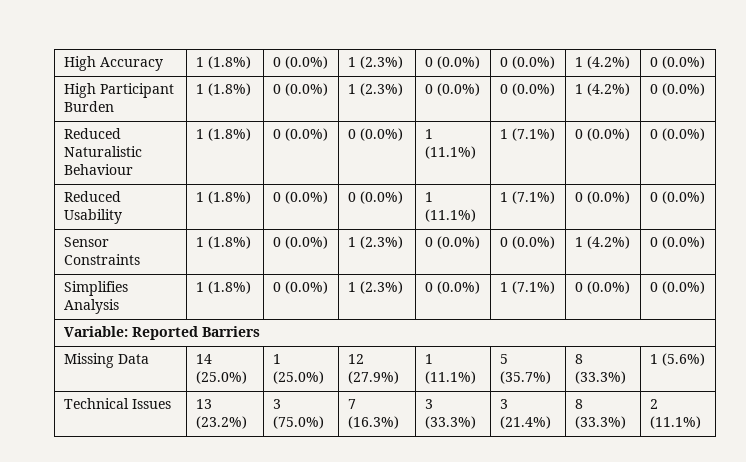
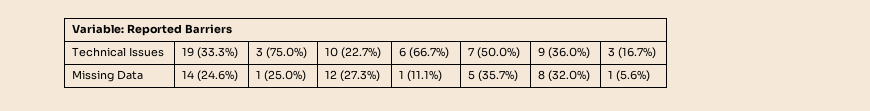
- High Accuracy | 1 (1.8%) | 0 (0.0%) | 1 (2.3%) | 0 (0.0%) | 0 (0.0%) | 1 (4.2%) | 0 (0.0%)
- High Participant Burden | 1 (1.8%) | 0 (0.0%) | 1 (2.3%) | 0 (0.0%) | 0 (0.0%) | 1 (4.2%) | 0 (0.0%)
- Reduced Naturalistic Behaviour | 1 (1.8%) | 0 (0.0%) | 0 (0.0%) | 1 (11.1%) | 1 (7.1%) | 0 (0.0%) | 0 (0.0%)
- Reduced Usability | 1 (1.8%) | 0 (0.0%) | 0 (0.0%) | 1 (11.1%) | 1 (7.1%) | 0 (0.0%) | 0 (0.0%)
- Sensor Constraints | 1 (1.8%) | 0 (0.0%) | 1 (2.3%) | 0 (0.0%) | 0 (0.0%) | 1 (4.2%) | 0 (0.0%)
- Simplifies Analysis | 1 (1.8%) | 0 (0.0%) | 1 (2.3%) | 0 (0.0%) | 1 (7.1%) | 0 (0.0%) | 0 (0.0%)
  Variable: Reported Barriers
+ Technical Issues | 19 (33.3%) | 3 (75.0%) | 10 (22.7%) | 6 (66.7%) | 7 (50.0%) | 9 (36.0%) | 3 (16.7%)
- Missing Data | 14 (25.0%) | 1 (25.0%) | 12 (27.9%) | 1 (11.1%) | 5 (35.7%) | 8 (33.3%) | 1 (5.6%)
+ Missing Data | 14 (24.6%) | 1 (25.0%) | 12 (27.3%) | 1 (11.1%) | 5 (35.7%) | 8 (32.0%) | 1 (5.6%)
- Technical Issues | 13 (23.2%) | 3 (75.0%) | 7 (16.3%) | 3 (33.3%) | 3 (21.4%) | 8 (33.3%) | 2 (11.1%)

